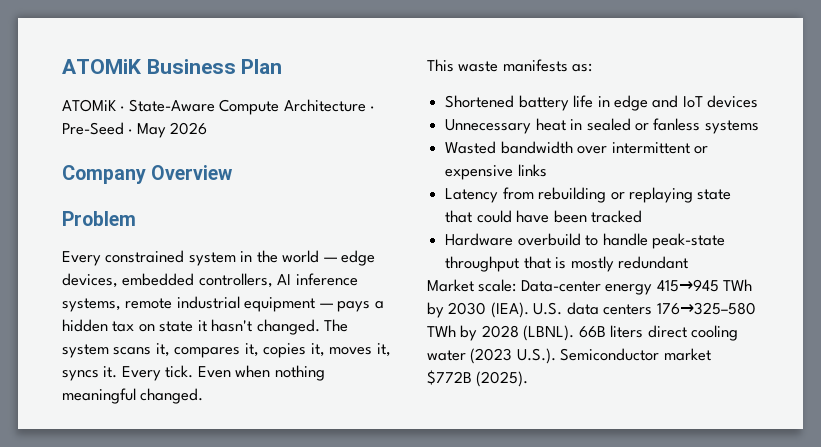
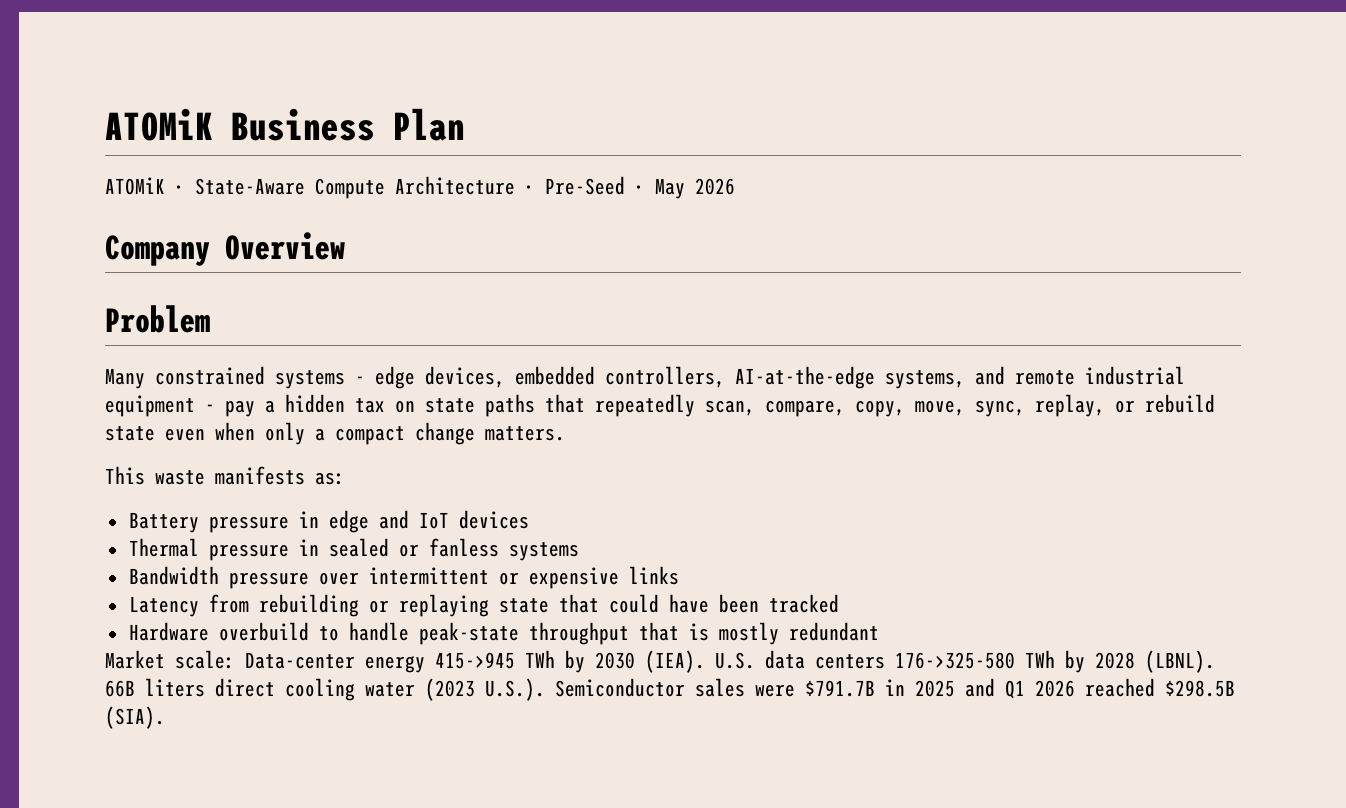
- Every constrained system in the world — edge devices, embedded controllers, AI inference systems, remote industrial equipment — pays a hidden tax on state it hasn't changed. The system scans it, compares it, copies it, moves it, syncs it. Every tick. Even when nothing meaningful changed.
+ Many constrained systems - edge devices, embedded controllers, AI-at-the-edge systems, and remote industrial equipment - pay a hidden tax on state paths that repeatedly scan, compare, copy, move, sync, replay, or rebuild state even when only a compact change matters.
- Shortened battery life in edge and IoT devices
+ Battery pressure in edge and IoT devices
- Unnecessary heat in sealed or fanless systems
+ Thermal pressure in sealed or fanless systems
- Wasted bandwidth over intermittent or expensive links
+ Bandwidth pressure over intermittent or expensive links
- Market scale: Data-center energy 415→945 TWh by 2030 (IEA).
+ Market scale: Data-center energy 415->945 TWh by 2030 (IEA).
- U.S. data centers 176→325–580 TWh by 2028 (LBNL).
+ U.S. data centers 176->325-580 TWh by 2028 (LBNL).
- 66B liters direct cooling water (2023 U.S.). Semiconductor market $772B (2025).
+ 66B liters direct cooling water (2023 U.S.). Semiconductor sales were $791.7B in 2025 and Q1 2026 reached $298.5B (SIA).

